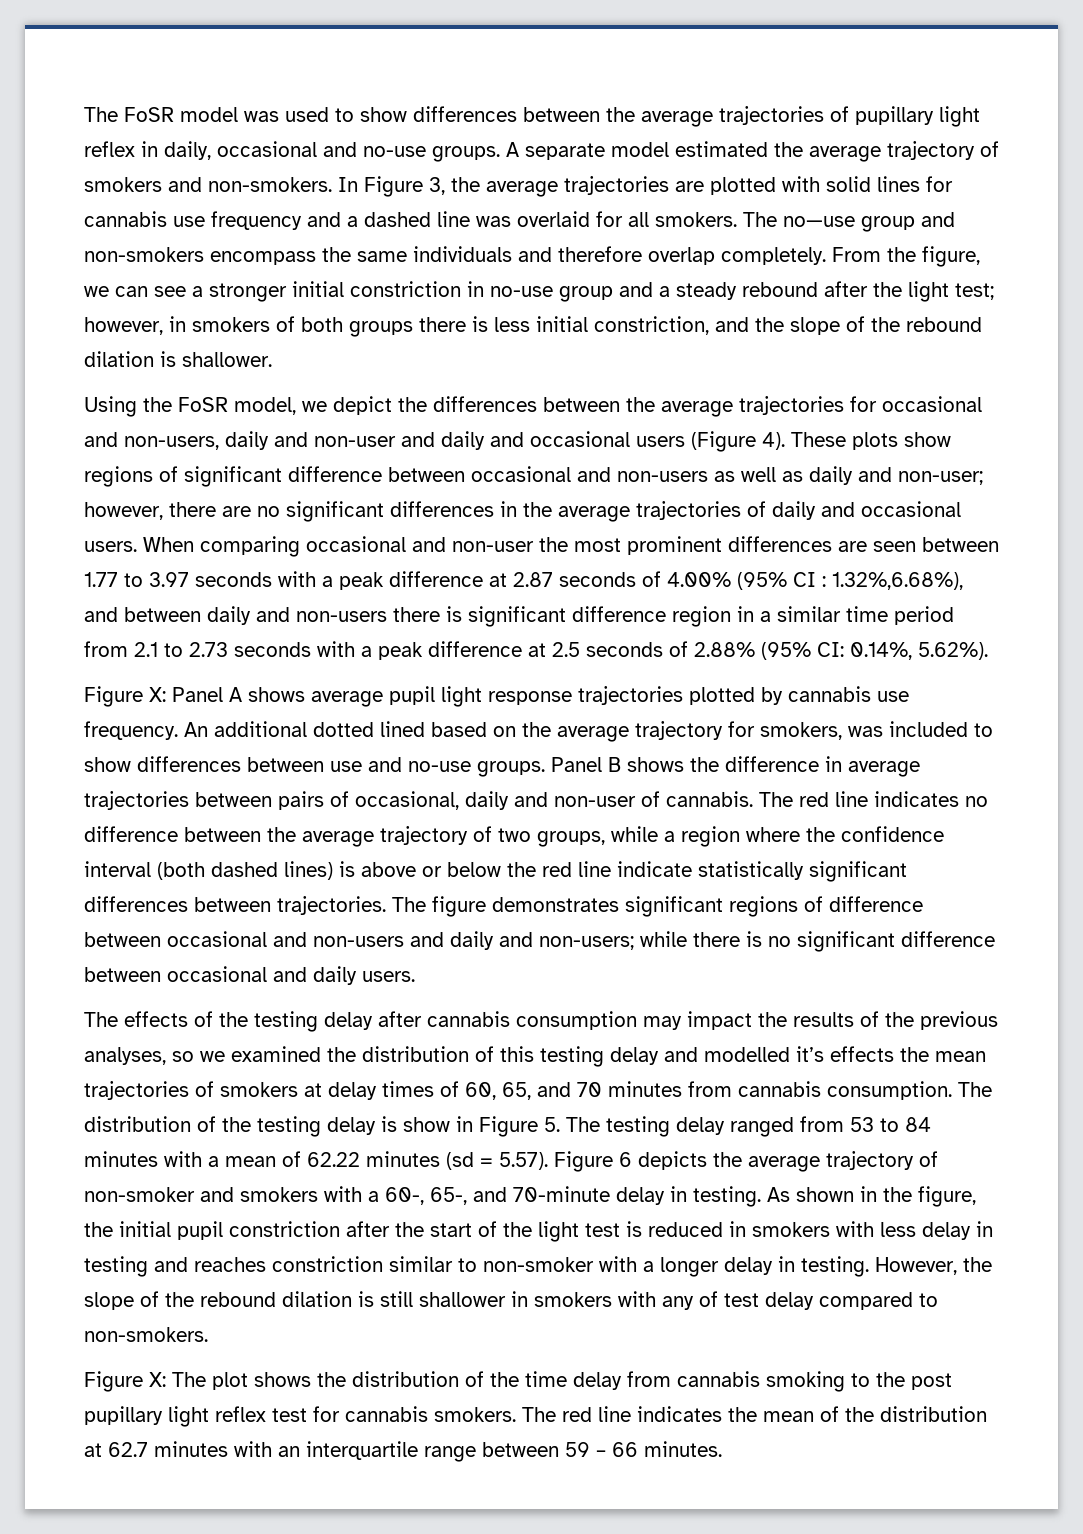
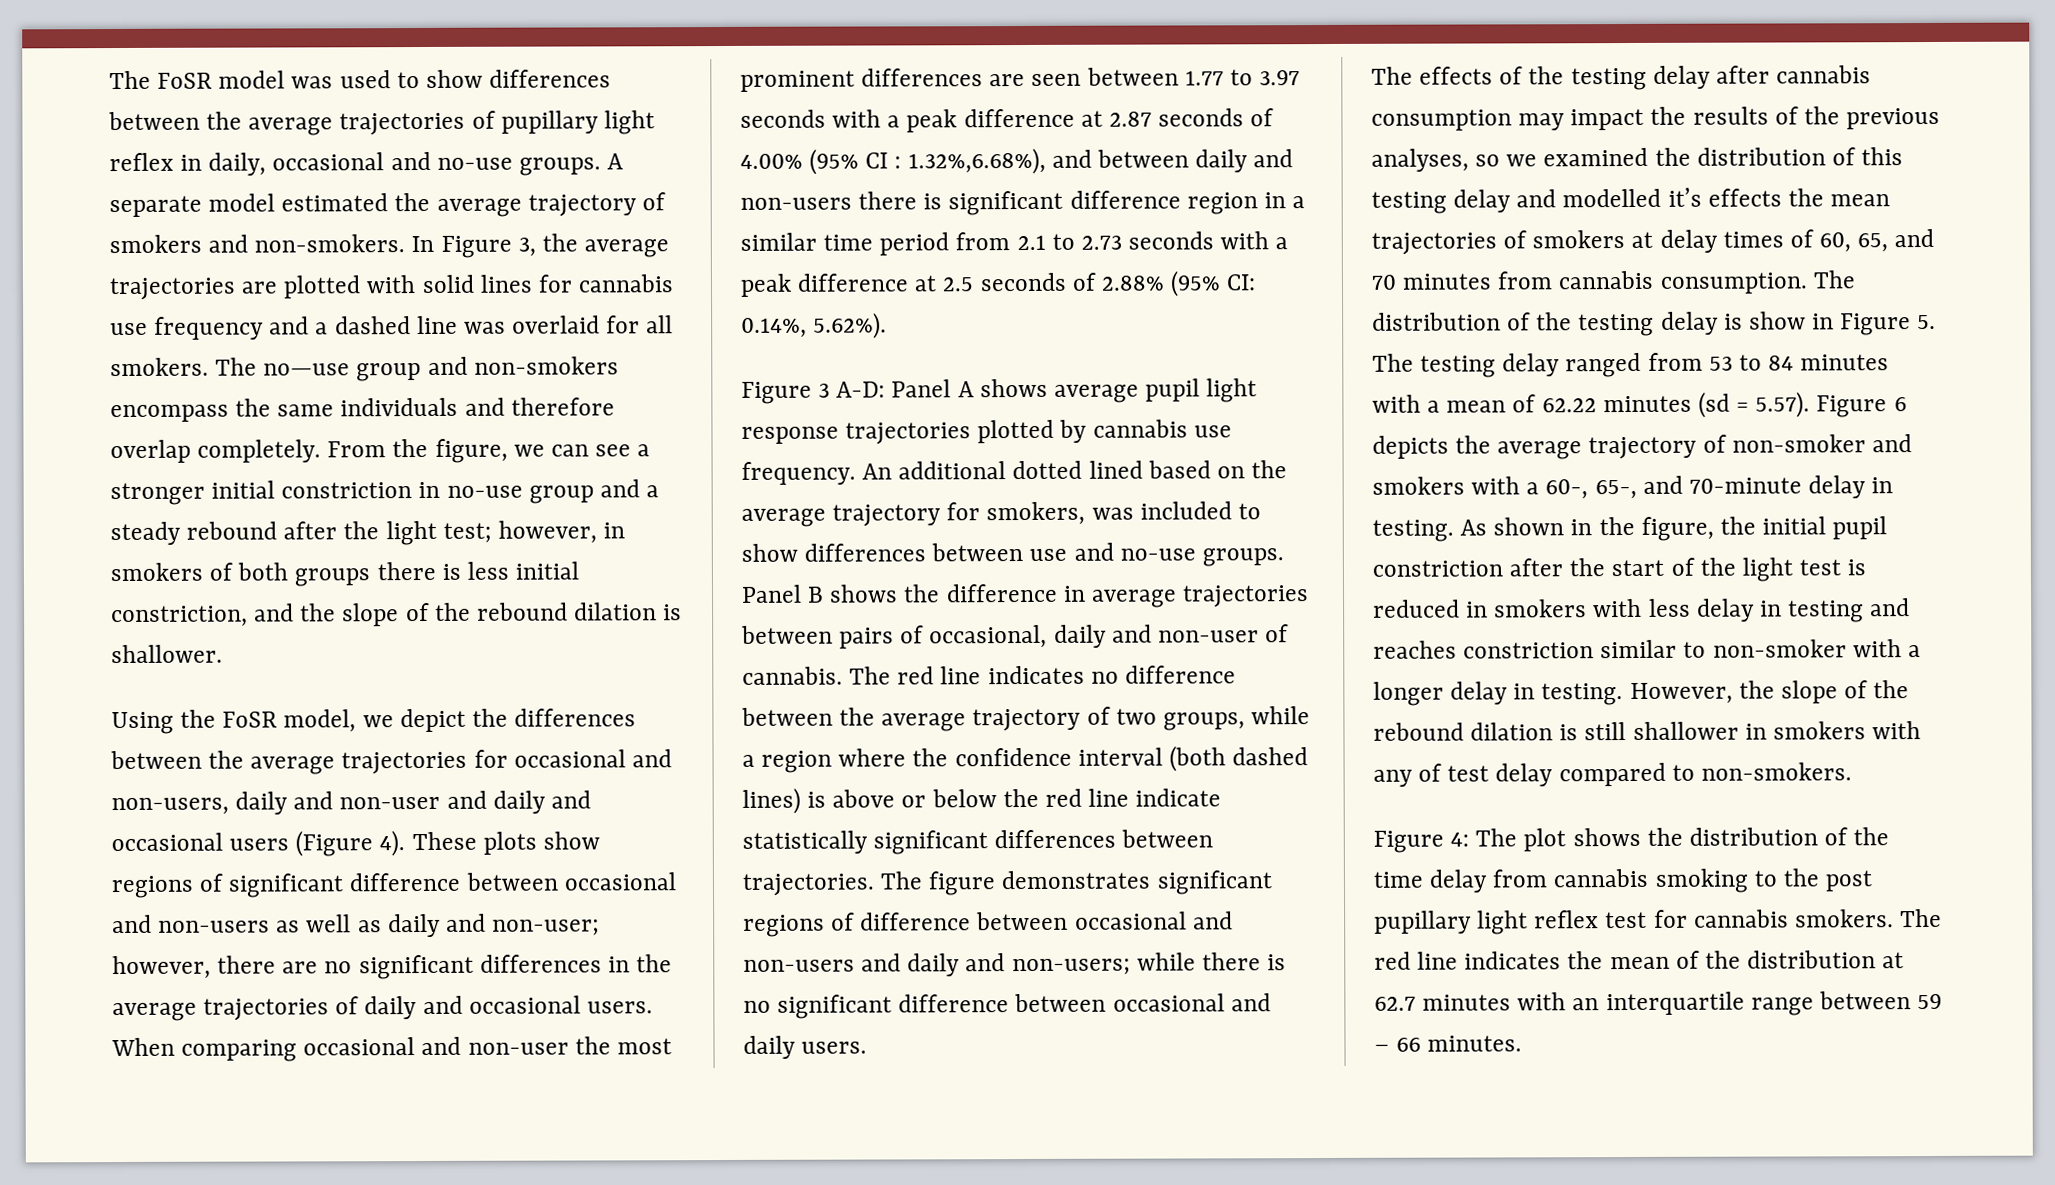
- Figure X: Panel A shows average pupil light response trajectories plotted by cannabis use frequency.
+ Figure 3 A-D: Panel A shows average pupil light response trajectories plotted by cannabis use frequency.
- Figure X: The plot shows the distribution of the time delay from cannabis smoking to the post pupillary light reflex test for cannabis smokers.
+ Figure 4: The plot shows the distribution of the time delay from cannabis smoking to the post pupillary light reflex test for cannabis smokers.

